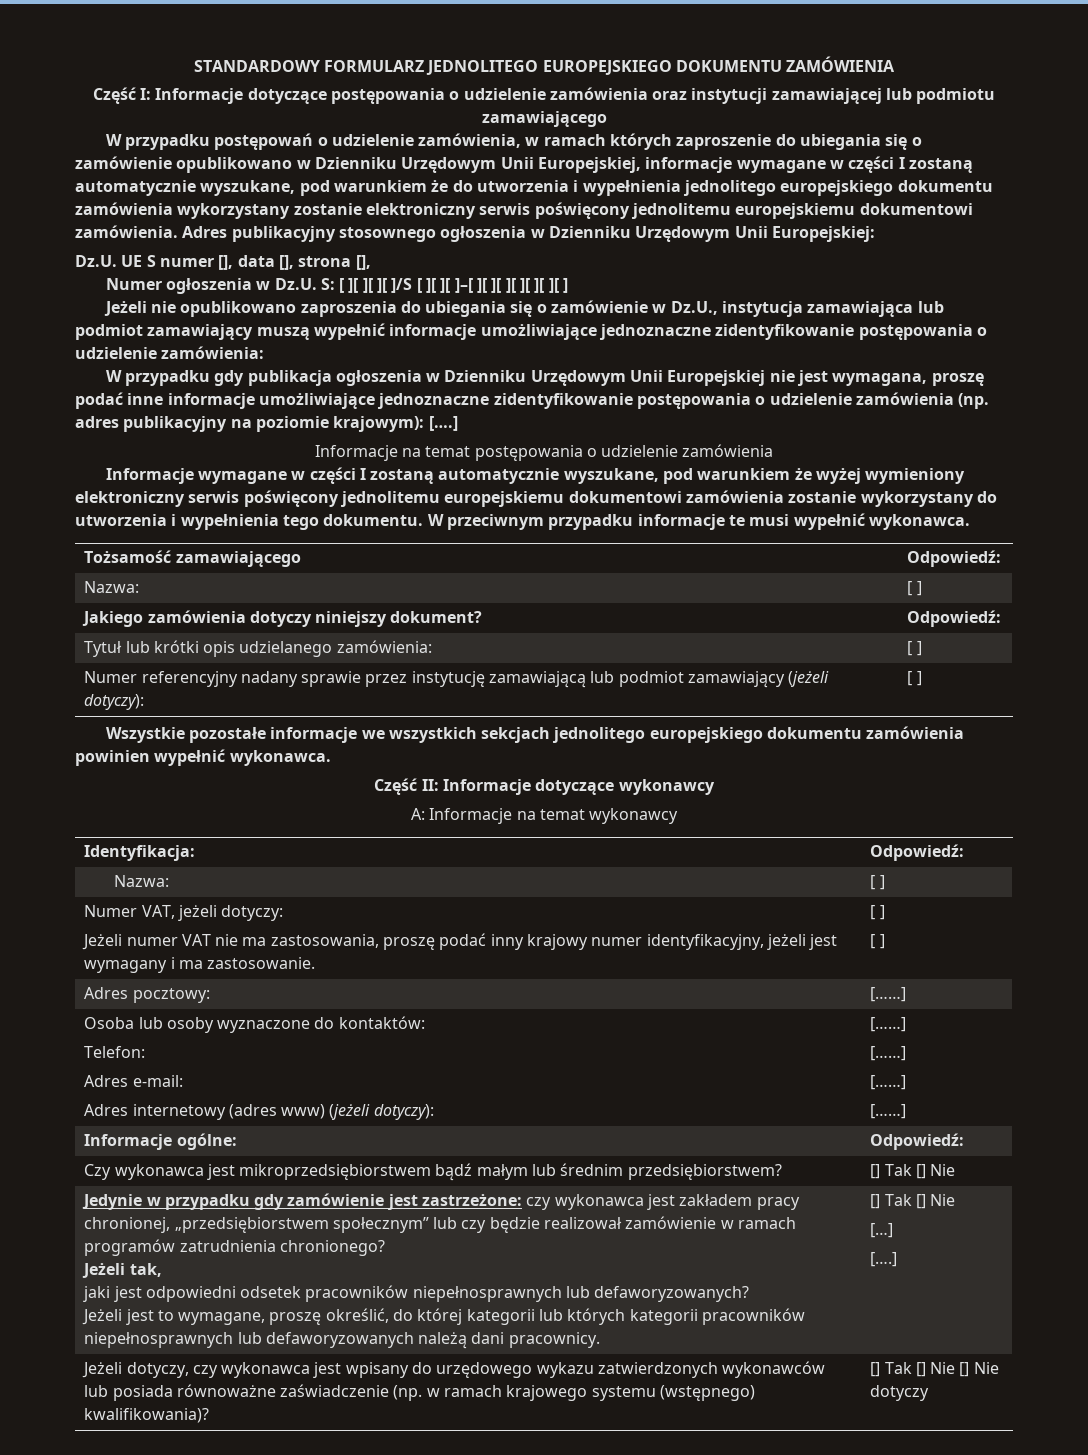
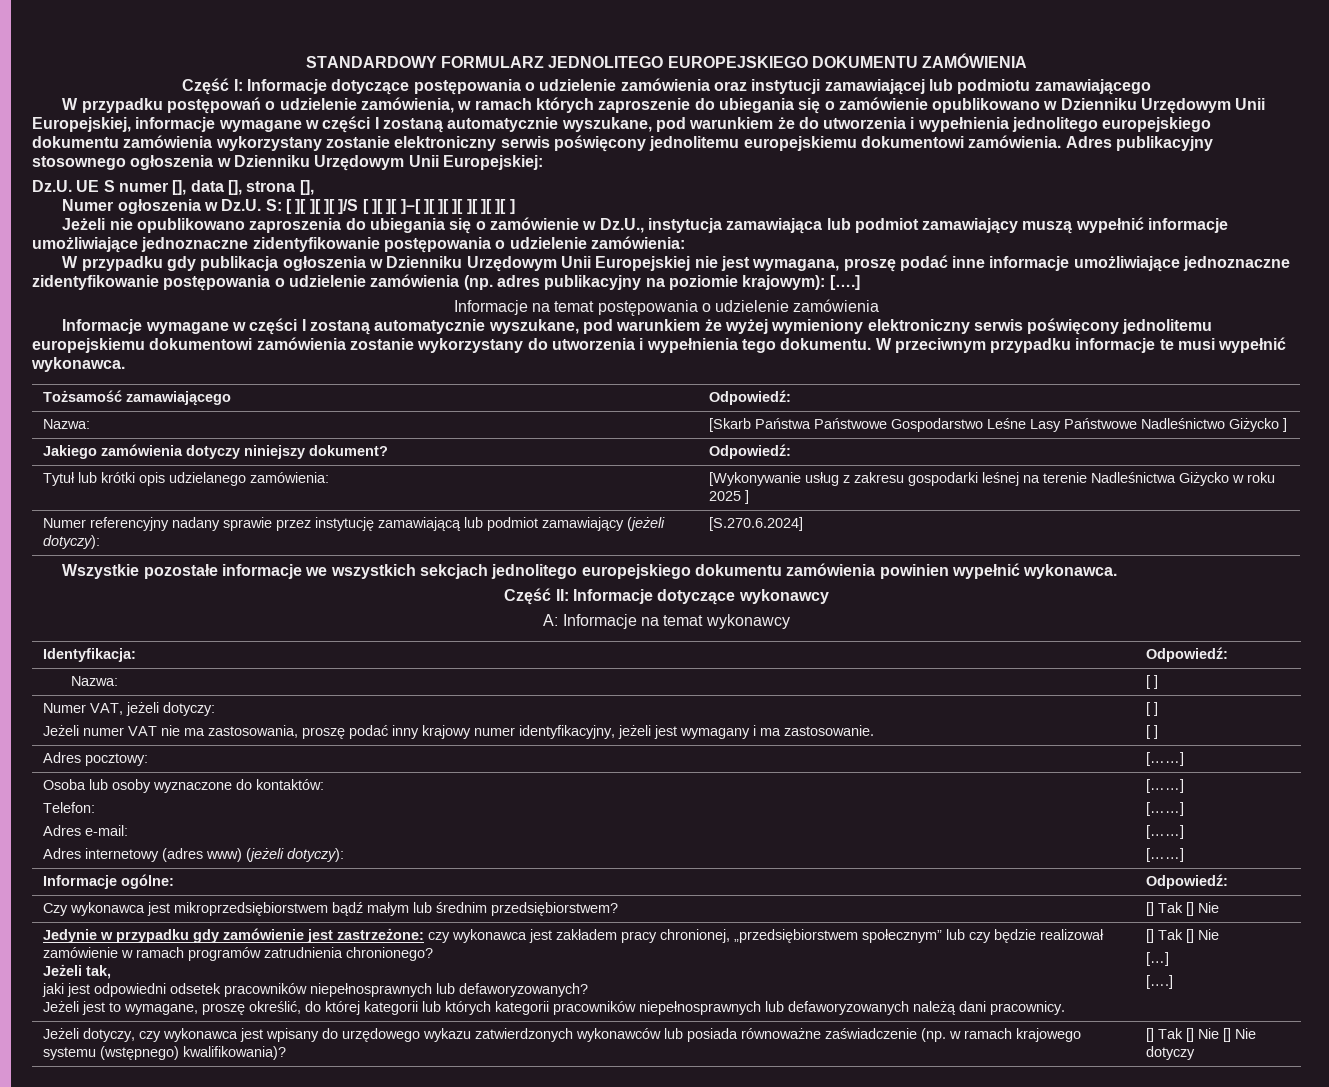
  Tożsamość zamawiającego | Odpowiedź:
- Nazwa: | [ ]
+ Nazwa: | [Skarb Państwa Państwowe Gospodarstwo Leśne Lasy Państwowe Nadleśnictwo Giżycko ]
- Tytuł lub krótki opis udzielanego zamówienia: | [ ]
+ Tytuł lub krótki opis udzielanego zamówienia: | [Wykonywanie usług z zakresu gospodarki leśnej na terenie Nadleśnictwa Giżycko w roku 2025 ]
- Numer referencyjny nadany sprawie przez instytucję zamawiającą lub podmiot zamawiający (jeżeli dotyczy): | [ ]
+ Numer referencyjny nadany sprawie przez instytucję zamawiającą lub podmiot zamawiający (jeżeli dotyczy): | [S.270.6.2024]

